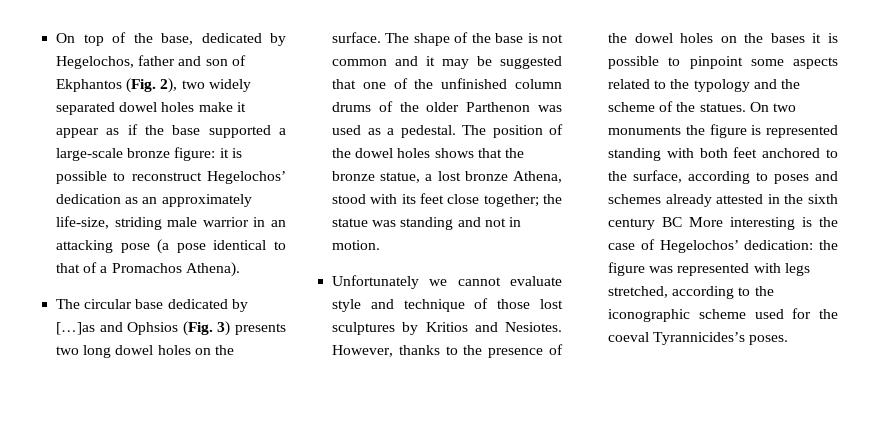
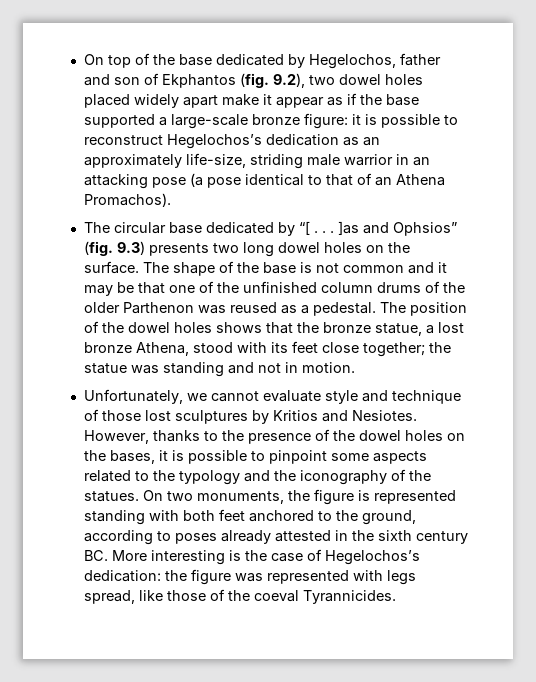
- On top of the base, dedicated by Hegelochos, father and son of Ekphantos (Fig. 2), two widely separated dowel holes make it appear as if the base supported a large-scale bronze figure: it is possible to reconstruct Hegelochos’ dedication as an approximately life-size, striding male warrior in an attacking pose (a pose identical to that of a Promachos Athena).
+ On top of the base dedicated by Hegelochos, father and son of Ekphantos (fig. 9.2), two dowel holes placed widely apart make it appear as if the base supported a large-scale bronze figure: it is possible to reconstruct Hegelochos’s dedication as an approximately life-size, striding male warrior in an attacking pose (a pose identical to that of an Athena Promachos).
- The circular base dedicated by […]as and Ophsios (Fig. 3) presents two long dowel holes on the surface.
+ The circular base dedicated by “[ . . . ]as and Ophsios” (fig. 9.3) presents two long dowel holes on the surface.
- The shape of the base is not common and it may be suggested that one of the unfinished column drums of the older Parthenon was used as a pedestal.
+ The shape of the base is not common and it may be that one of the unfinished column drums of the older Parthenon was reused as a pedestal.
- Unfortunately we cannot evaluate style and technique of those lost sculptures by Kritios and Nesiotes.
+ Unfortunately, we cannot evaluate style and technique of those lost sculptures by Kritios and Nesiotes.
- However, thanks to the presence of the dowel holes on the bases it is possible to pinpoint some aspects related to the typology and the scheme of the statues.
+ However, thanks to the presence of the dowel holes on the bases, it is possible to pinpoint some aspects related to the typology and the iconography of the statues.
- On two monuments the figure is represented standing with both feet anchored to the surface, according to poses and schemes already attested in the sixth century BC More interesting is the case of Hegelochos’ dedication: the figure was represented with legs stretched, according to the iconographic scheme used for the coeval Tyrannicides’s poses.
+ On two monuments, the figure is represented standing with both feet anchored to the ground, according to poses already attested in the sixth century BC. More interesting is the case of Hegelochos’s dedication: the figure was represented with legs spread, like those of the coeval Tyrannicides.

